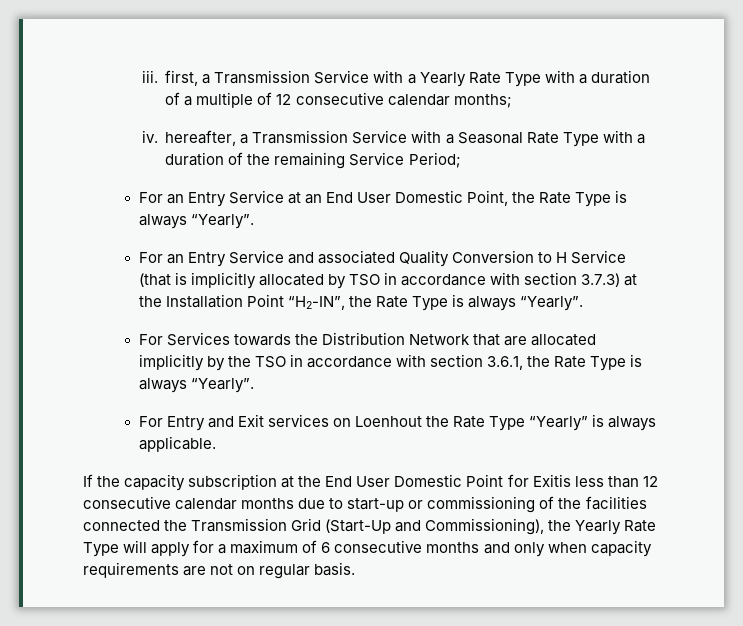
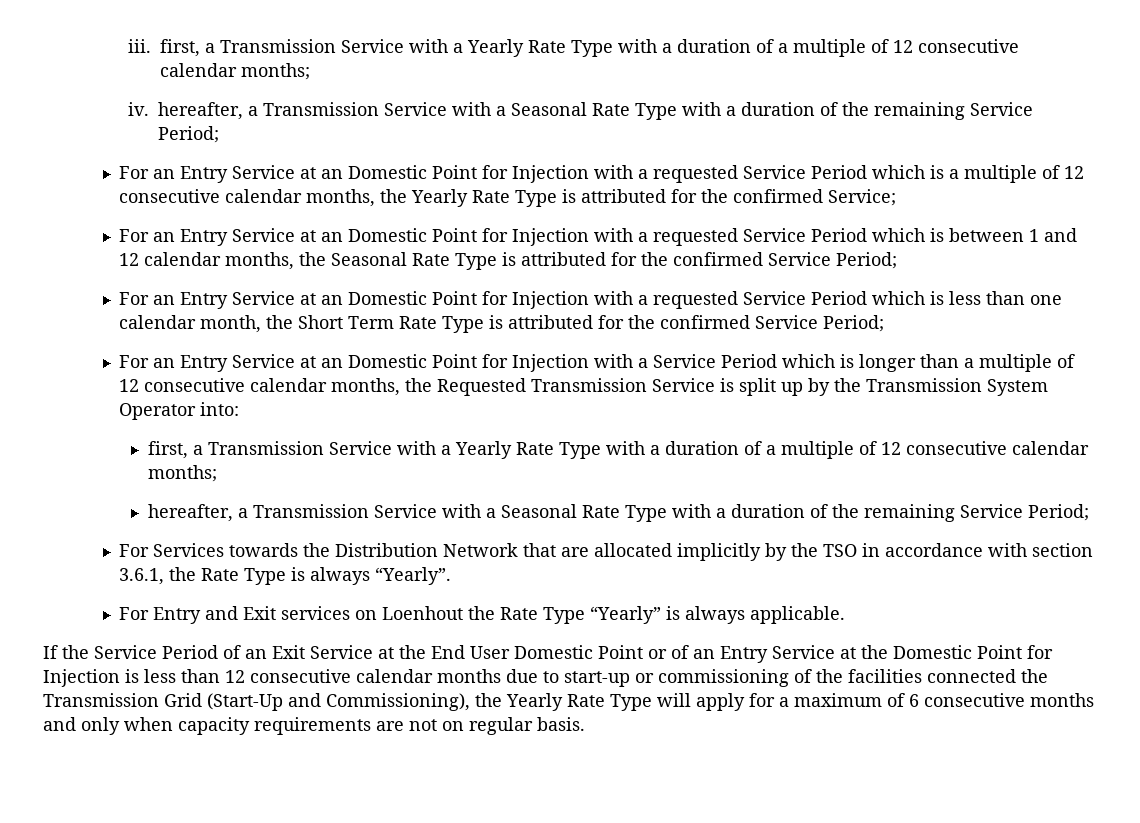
- For an Entry Service at an End User Domestic Point, the Rate Type is always “Yearly”.
- For an Entry Service and associated Quality Conversion to H Service (that is implicitly allocated by TSO in accordance with section 3.7.3) at the Installation Point “H2-IN”, the Rate Type is always “Yearly”.
+ For an Entry Service at an Domestic Point for Injection with a requested Service Period which is a multiple of 12 consecutive calendar months, the Yearly Rate Type is attributed for the confirmed Service;
+ For an Entry Service at an Domestic Point for Injection with a requested Service Period which is between 1 and 12 calendar months, the Seasonal Rate Type is attributed for the confirmed Service Period;
+ For an Entry Service at an Domestic Point for Injection with a requested Service Period which is less than one calendar month, the Short Term Rate Type is attributed for the confirmed Service Period;
+ For an Entry Service at an Domestic Point for Injection with a Service Period which is longer than a multiple of 12 consecutive calendar months, the Requested Transmission Service is split up by the Transmission System Operator into:
+ first, a Transmission Service with a Yearly Rate Type with a duration of a multiple of 12 consecutive calendar months;
+ hereafter, a Transmission Service with a Seasonal Rate Type with a duration of the remaining Service Period;
- If the capacity subscription at the End User Domestic Point for Exitis less than 12 consecutive calendar months due to start-up or commissioning of the facilities connected the Transmission Grid (Start-Up and Commissioning), the Yearly Rate Type will apply for a maximum of 6 consecutive months and only when capacity requirements are not on regular basis.
+ If the Service Period of an Exit Service at the End User Domestic Point or of an Entry Service at the Domestic Point for Injection is less than 12 consecutive calendar months due to start-up or commissioning of the facilities connected the Transmission Grid (Start-Up and Commissioning), the Yearly Rate Type will apply for a maximum of 6 consecutive months and only when capacity requirements are not on regular basis.

